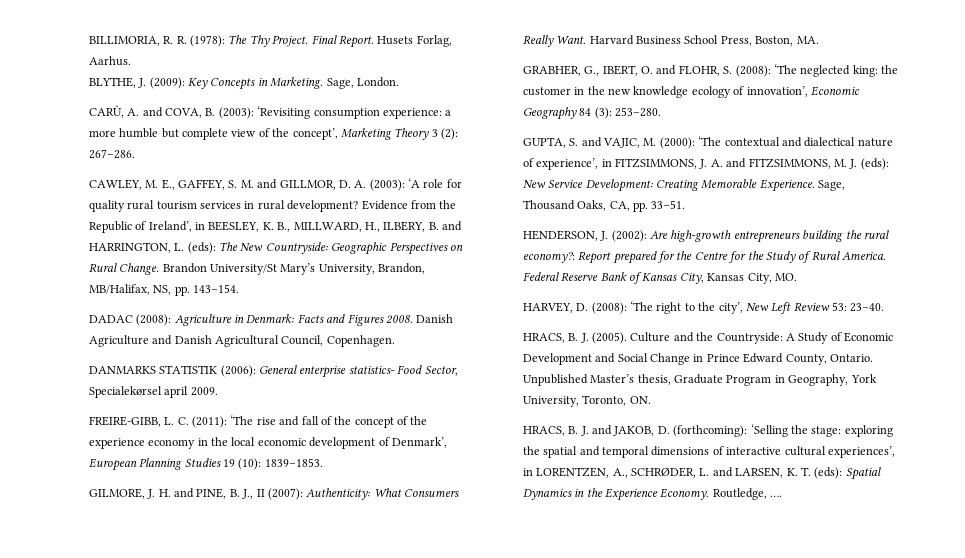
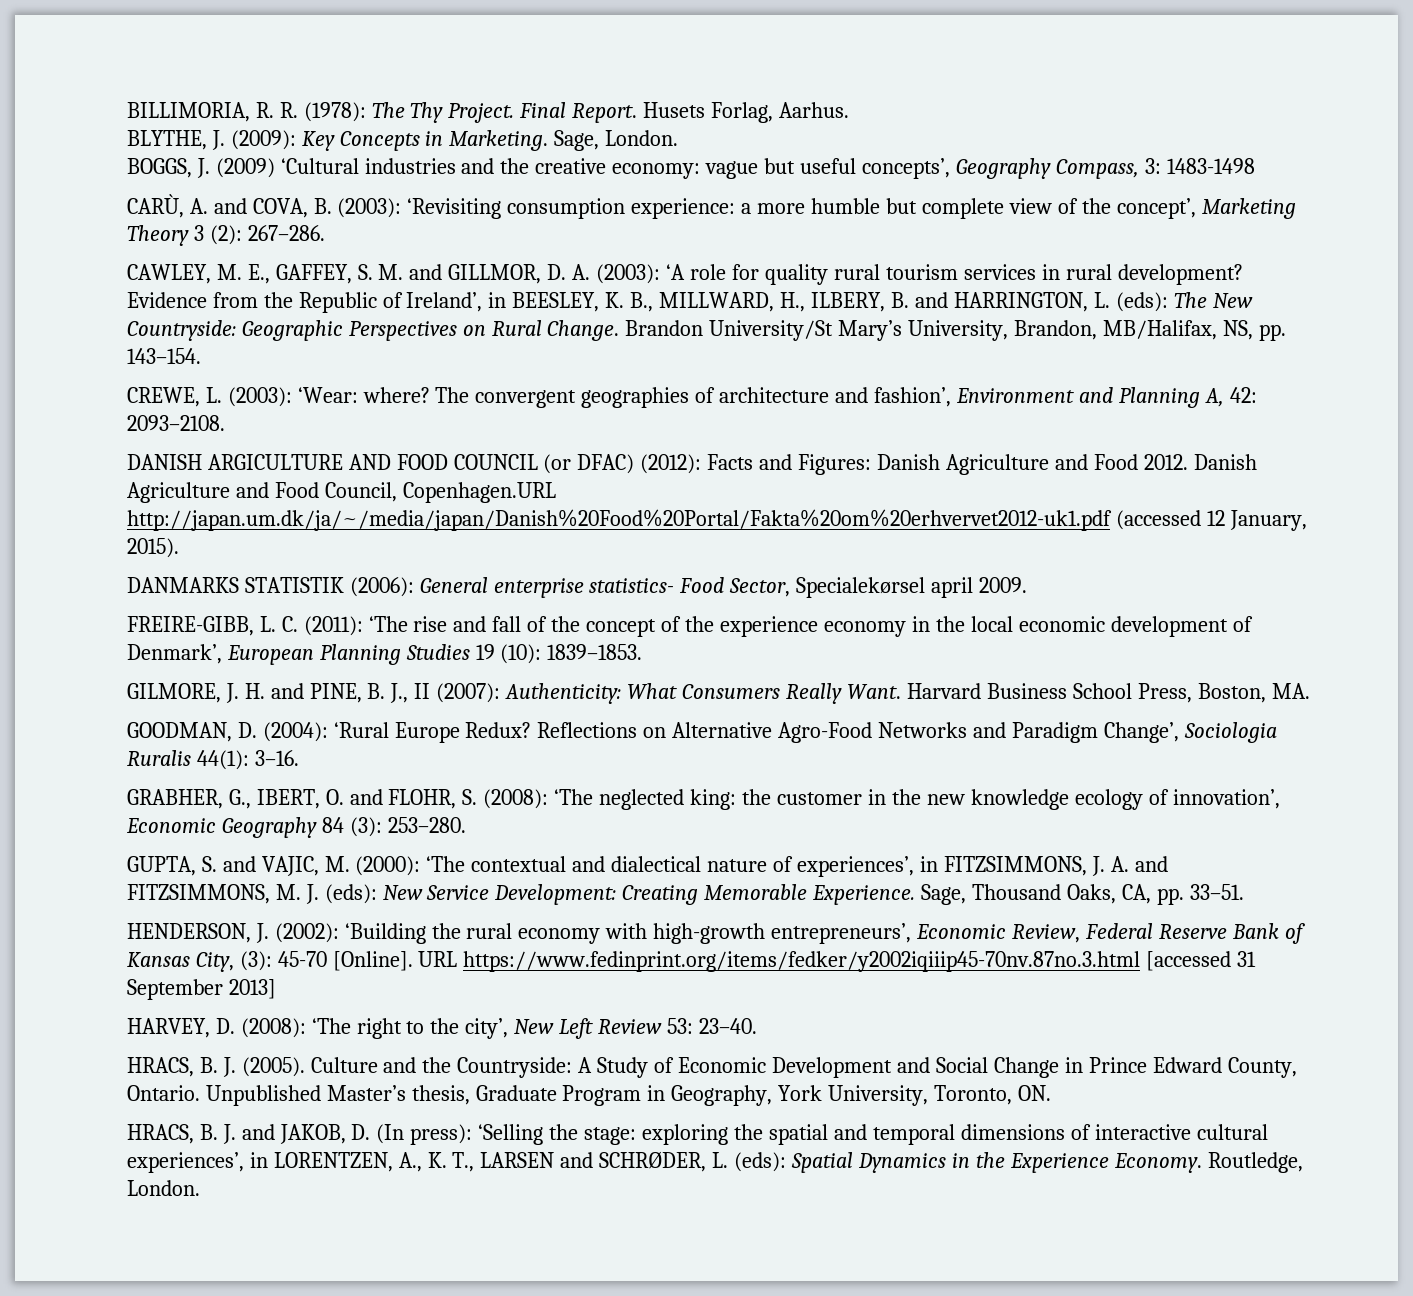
+ BOGGS, J. (2009) ‘Cultural industries and the creative economy: vague but useful concepts’, Geography Compass, 3: 1483-1498
- DADAC (2008): Agriculture in Denmark: Facts and Figures 2008. Danish Agriculture and Danish Agricultural Council, Copenhagen.
+ CREWE, L. (2003): ‘Wear: where? The convergent geographies of architecture and fashion’, Environment and Planning A, 42: 2093–2108.
+ DANISH ARGICULTURE AND FOOD COUNCIL (or DFAC) (2012): Facts and Figures: Danish Agriculture and Food 2012. Danish Agriculture and Food Council, Copenhagen.URL http://japan.um.dk/ja/~/media/japan/Danish%20Food%20Portal/Fakta%20om%20erhvervet2012-uk1.pdf (accessed 12 January, 2015).
+ GOODMAN, D. (2004): ‘Rural Europe Redux? Reflections on Alternative Agro-Food Networks and Paradigm Change’, Sociologia Ruralis 44(1): 3–16.
- GUPTA, S. and VAJIC, M. (2000): ‘The contextual and dialectical nature of experience’, in FITZSIMMONS, J. A. and FITZSIMMONS, M. J. (eds): New Service Development: Creating Memorable Experience.
+ GUPTA, S. and VAJIC, M. (2000): ‘The contextual and dialectical nature of experiences’, in FITZSIMMONS, J. A. and FITZSIMMONS, M. J. (eds): New Service Development: Creating Memorable Experience.
- HENDERSON, J. (2002): Are high-growth entrepreneurs building the rural economy?: Report prepared for the Centre for the Study of Rural America. Federal Reserve Bank of Kansas City, Kansas City, MO.
+ HENDERSON, J. (2002): ‘Building the rural economy with high-growth entrepreneurs’, Economic Review, Federal Reserve Bank of Kansas City, (3): 45-70 [Online]. URL https://www.fedinprint.org/items/fedker/y2002iqiiip45-70nv.87no.3.html [accessed 31 September 2013]
- HRACS, B. J. and JAKOB, D. (forthcoming): ‘Selling the stage: exploring the spatial and temporal dimensions of interactive cultural experiences’, in LORENTZEN, A., SCHRØDER, L. and LARSEN, K. T. (eds): Spatial Dynamics in the Experience Economy.
+ HRACS, B. J. and JAKOB, D. (In press): ‘Selling the stage: exploring the spatial and temporal dimensions of interactive cultural experiences’, in LORENTZEN, A., K. T., LARSEN and SCHRØDER, L. (eds): Spatial Dynamics in the Experience Economy.
- Routledge, ….
+ Routledge, London.

